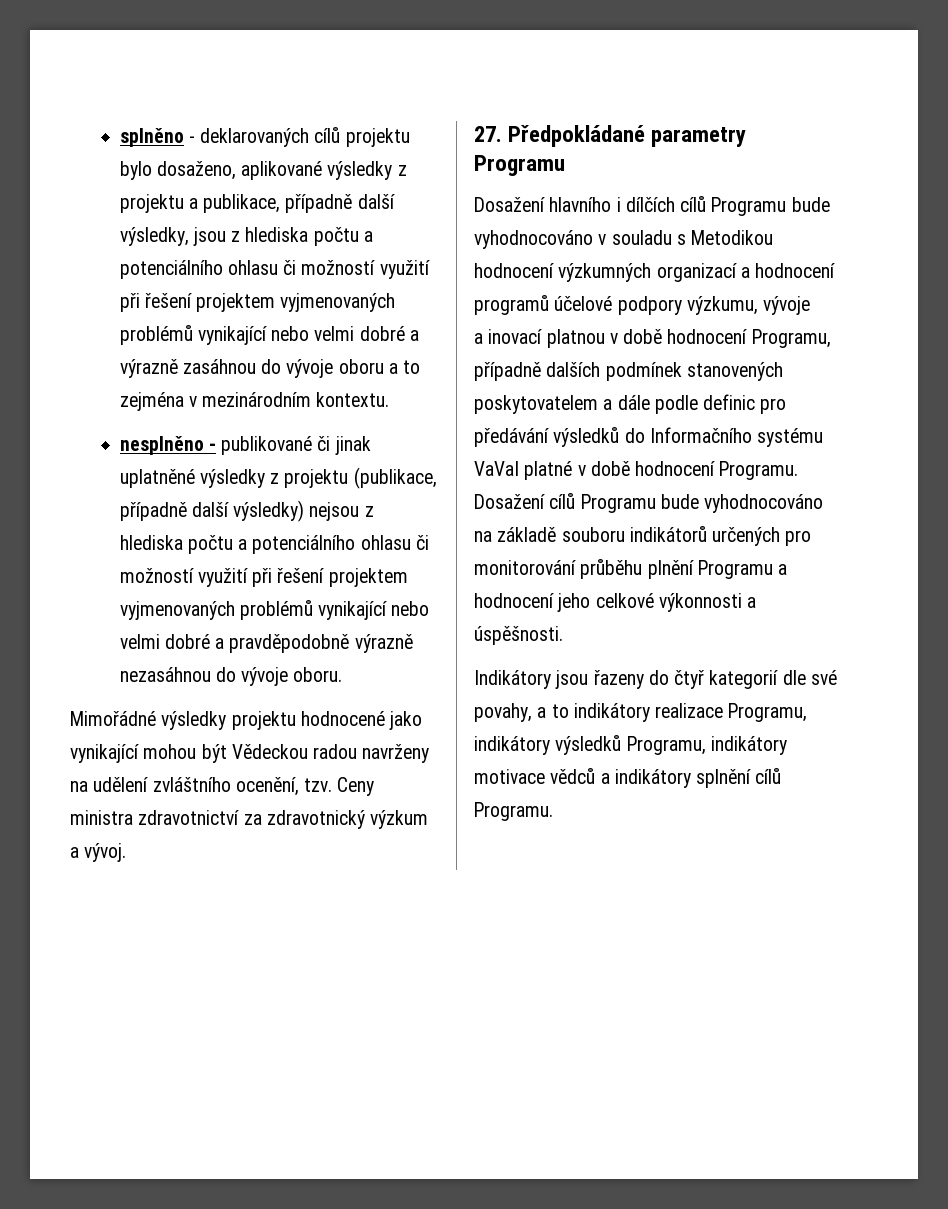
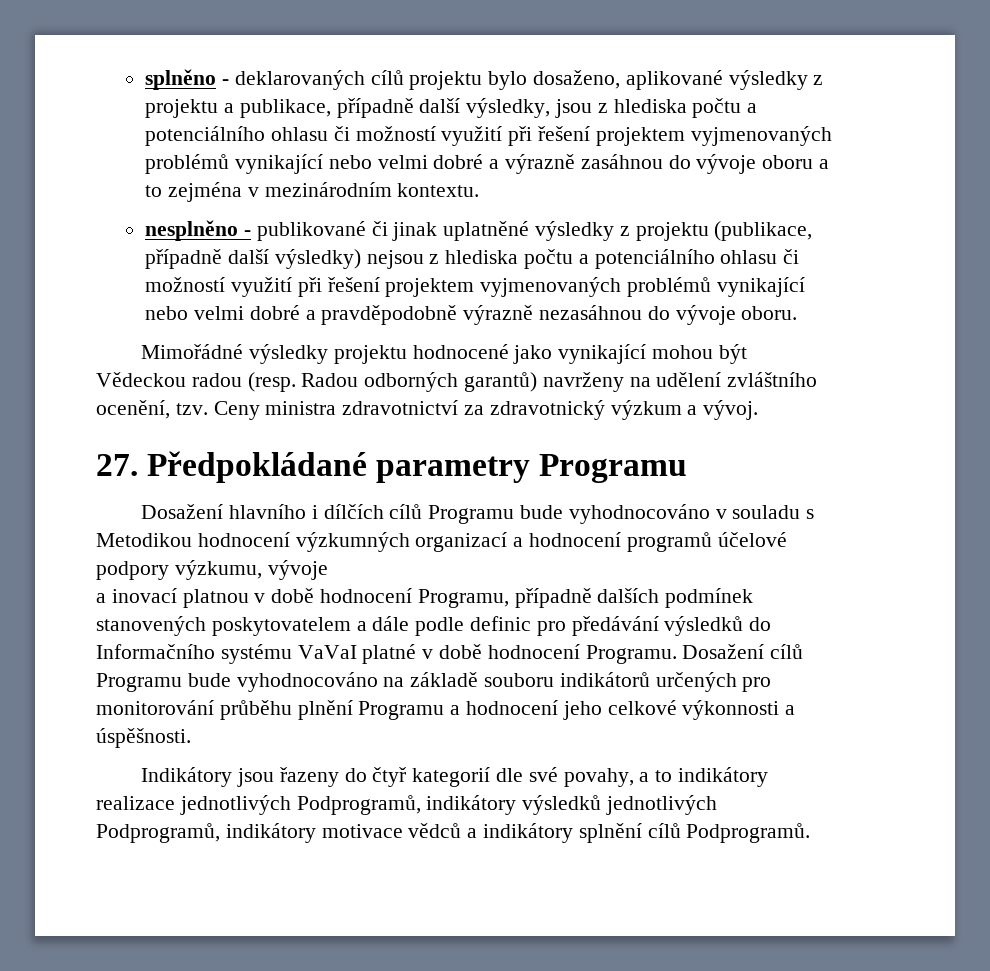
- Mimořádné výsledky projektu hodnocené jako vynikající mohou být Vědeckou radou navrženy na udělení zvláštního ocenění, tzv.
+ Mimořádné výsledky projektu hodnocené jako vynikající mohou být Vědeckou radou (resp. Radou odborných garantů) navrženy na udělení zvláštního ocenění, tzv.
- Indikátory jsou řazeny do čtyř kategorií dle své povahy, a to indikátory realizace Programu, indikátory výsledků Programu, indikátory motivace vědců a indikátory splnění cílů Programu.
+ Indikátory jsou řazeny do čtyř kategorií dle své povahy, a to indikátory realizace jednotlivých Podprogramů, indikátory výsledků jednotlivých Podprogramů, indikátory motivace vědců a indikátory splnění cílů Podprogramů.

